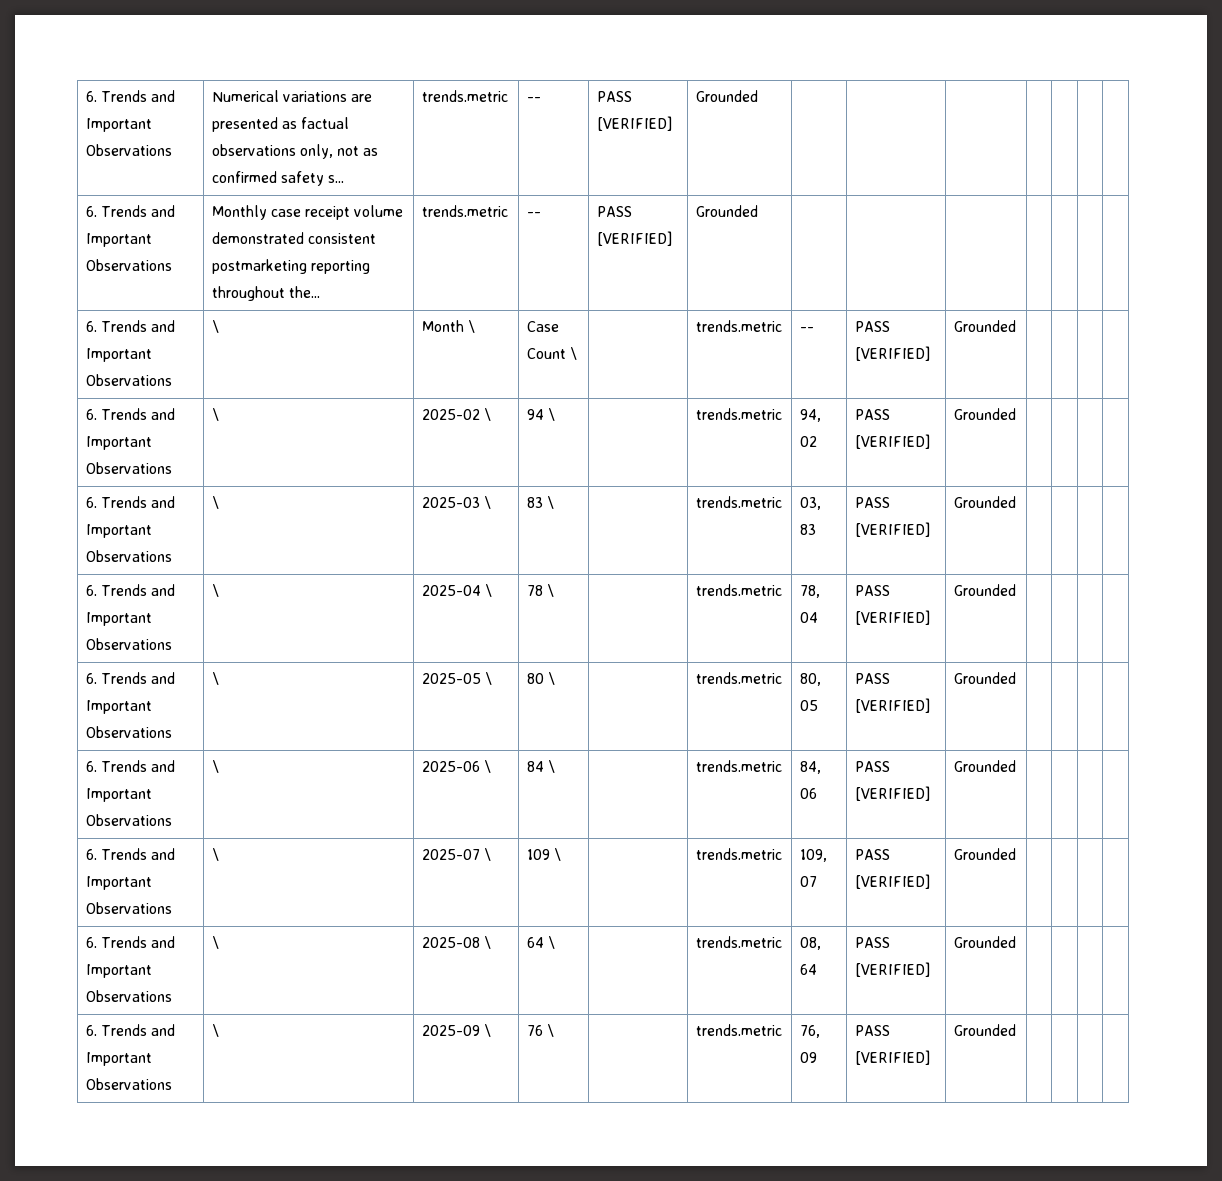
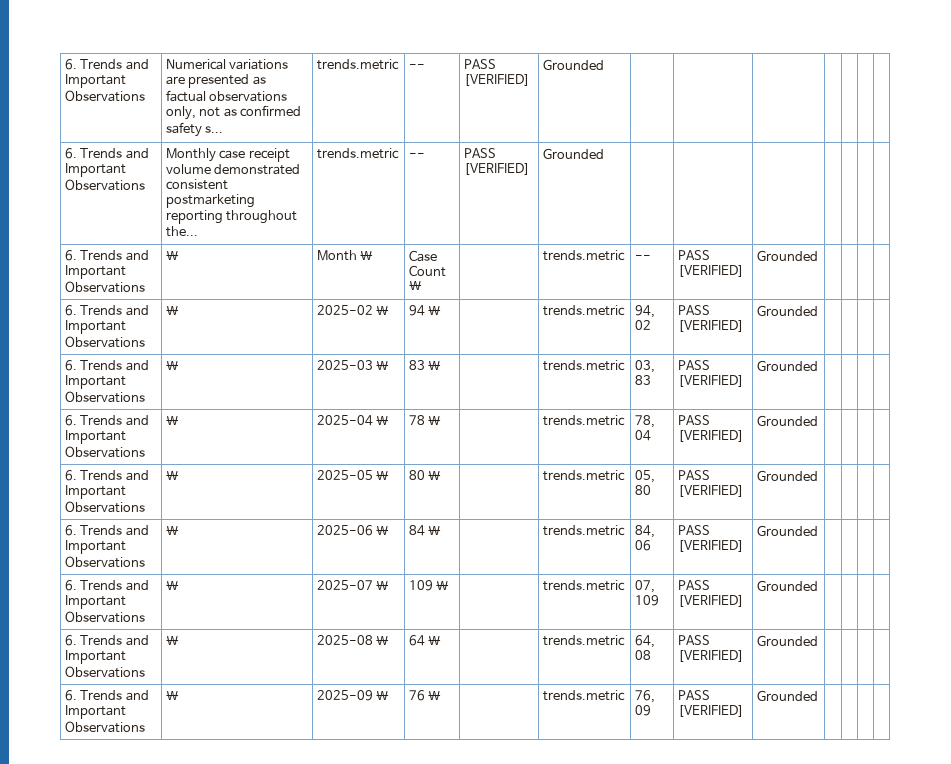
- 6. Trends and Important Observations | \ | 2025-05 \ | 80 \ | | trends.metric | 80, 05 | PASS [VERIFIED] | Grounded | | | |
+ 6. Trends and Important Observations | \ | 2025-05 \ | 80 \ | | trends.metric | 05, 80 | PASS [VERIFIED] | Grounded | | | |
- 6. Trends and Important Observations | \ | 2025-07 \ | 109 \ | | trends.metric | 109, 07 | PASS [VERIFIED] | Grounded | | | |
+ 6. Trends and Important Observations | \ | 2025-07 \ | 109 \ | | trends.metric | 07, 109 | PASS [VERIFIED] | Grounded | | | |
- 6. Trends and Important Observations | \ | 2025-08 \ | 64 \ | | trends.metric | 08, 64 | PASS [VERIFIED] | Grounded | | | |
+ 6. Trends and Important Observations | \ | 2025-08 \ | 64 \ | | trends.metric | 64, 08 | PASS [VERIFIED] | Grounded | | | |

